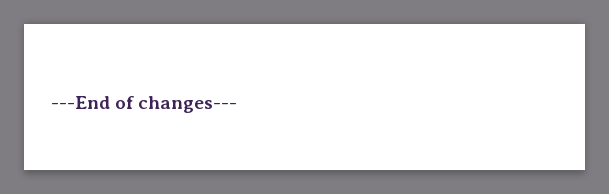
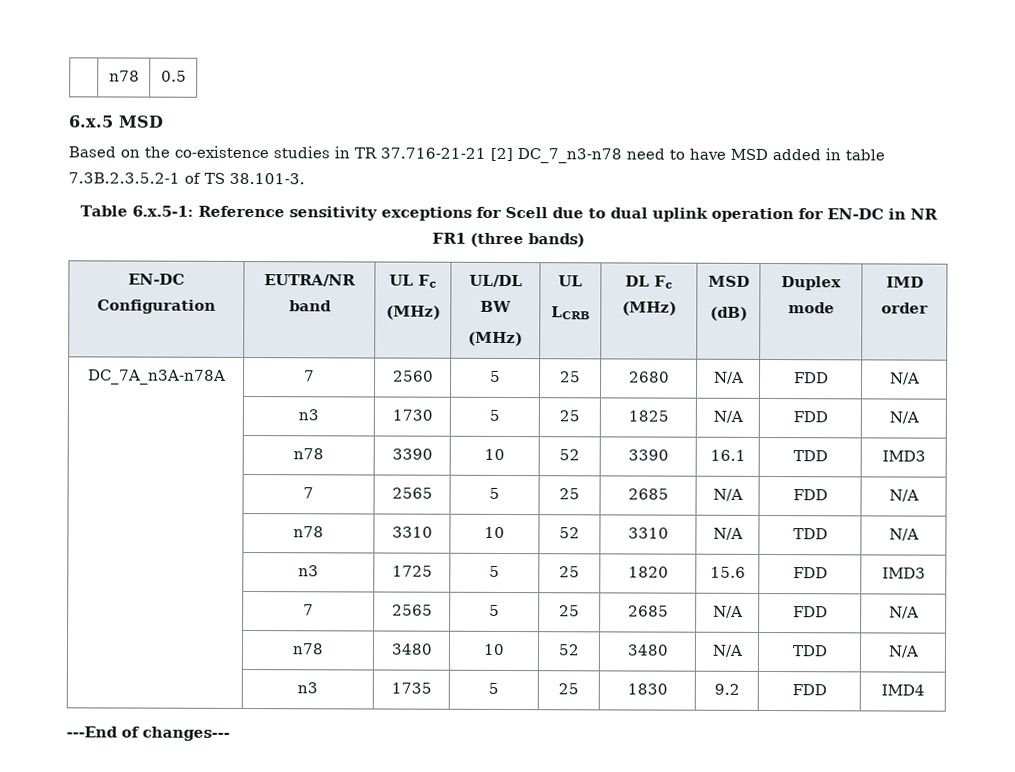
+ | n78 | 0.5
+ 6.x.5 MSD
+ Based on the co-existence studies in TR 37.716-21-21 [2] DC_7_n3-n78 need to have MSD added in table 7.3B.2.3.5.2-1 of TS 38.101-3.
+ Table 6.x.5-1: Reference sensitivity exceptions for Scell due to dual uplink operation for EN-DC in NR FR1 (three bands)
+ EN-DC Configuration | EUTRA/NR band | UL Fc
+ (MHz) | UL/DL BW
+ (MHz) | UL
+ LCRB | DL Fc (MHz) | MSD
+ (dB) | Duplex mode | IMD order
+ DC_7A_n3A-n78A | 7 | 2560 | 5 | 25 | 2680 | N/A | FDD | N/A
+ | n3 | 1730 | 5 | 25 | 1825 | N/A | FDD | N/A
+ | n78 | 3390 | 10 | 52 | 3390 | 16.1 | TDD | IMD3
+ | 7 | 2565 | 5 | 25 | 2685 | N/A | FDD | N/A
+ | n78 | 3310 | 10 | 52 | 3310 | N/A | TDD | N/A
+ | n3 | 1725 | 5 | 25 | 1820 | 15.6 | FDD | IMD3
+ | 7 | 2565 | 5 | 25 | 2685 | N/A | FDD | N/A
+ | n78 | 3480 | 10 | 52 | 3480 | N/A | TDD | N/A
+ | n3 | 1735 | 5 | 25 | 1830 | 9.2 | FDD | IMD4

